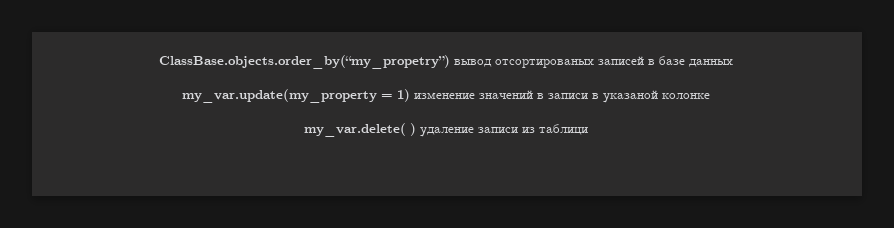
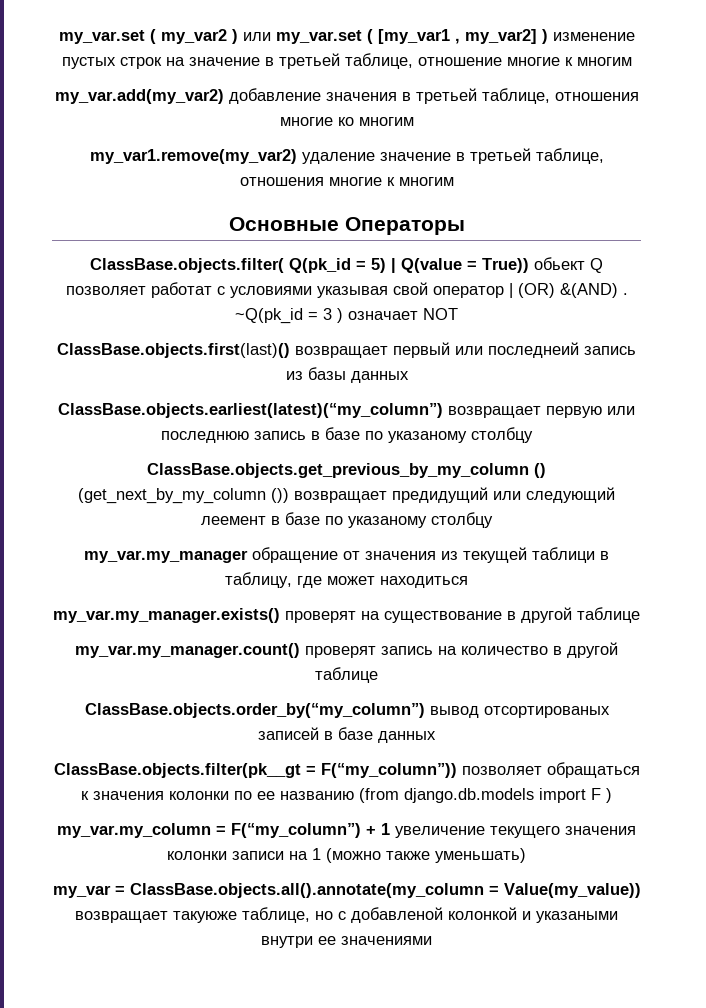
- ClassBase.objects.order_by(“my_propetry”) вывод отсортированых записей в базе данных
+ my_var.set ( my_var2 ) или my_var.set ( [my_var1 , my_var2] ) изменение пустых строк на значение в третьей таблице, отношение многие к многим
+ my_var.add(my_var2) добавление значения в третьей таблице, отношения многие ко многим
+ my_var1.remove(my_var2) удаление значение в третьей таблице, отношения многие к многим
+ Основные Операторы
+ ClassBase.objects.filter( Q(pk_id = 5) | Q(value = True)) обьект Q позволяет работат с условиями указывая свой оператор | (OR) &(AND) . ~Q(pk_id = 3 ) означает NOT
+ ClassBase.objects.first(last)() возвращает первый или последнеий запись из базы данных
+ ClassBase.objects.earliest(latest)(“my_column”) возвращает первую или последнюю запись в базе по указаному столбцу
+ ClassBase.objects.get_previous_by_my_column () (get_next_by_my_column ()) возвращает предидущий или следующий леемент в базе по указаному столбцу
+ my_var.my_manager обращение от значения из текущей таблици в таблицу, где может находиться
+ my_var.my_manager.exists() проверят на существование в другой таблице
+ my_var.my_manager.count() проверят запись на количество в другой таблице
+ ClassBase.objects.order_by(“my_column”) вывод отсортированых записей в базе данных
- my_var.update(my_property = 1) изменение значений в записи в указаной колонке
- my_var.delete( ) удаление записи из таблици
+ ClassBase.objects.filter(pk__gt = F(“my_column”)) позволяет обращаться к значения колонки по ее названию (from django.db.models import F )
+ my_var.my_column = F(“my_column”) + 1 увеличение текущего значения колонки записи на 1 (можно также уменьшать)
+ my_var = ClassBase.objects.all().annotate(my_column = Value(my_value)) возвращает такуюже таблице, но с добавленой колонкой и указаными внутри ее значениями

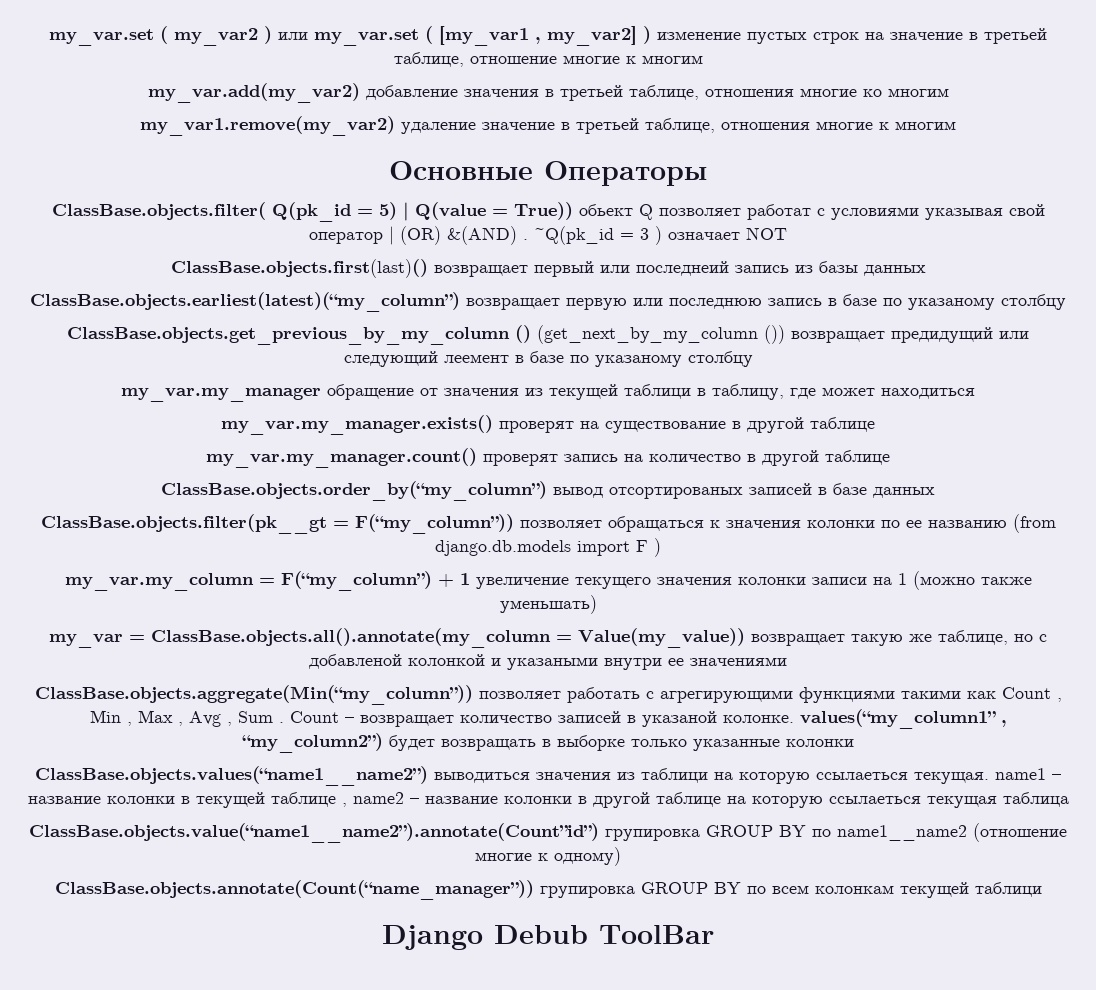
- my_var = ClassBase.objects.all().annotate(my_column = Value(my_value)) возвращает такуюже таблице, но с добавленой колонкой и указаными внутри ее значениями
+ my_var = ClassBase.objects.all().annotate(my_column = Value(my_value)) возвращает такую же таблице, но с добавленой колонкой и указаными внутри ее значениями
+ ClassBase.objects.aggregate(Min(“my_column”)) позволяет работать с агрегирующими функциями такими как Count , Min , Max , Avg , Sum . Count – возвращает количество записей в указаной колонке. values(“my_column1” , “my_column2”) будет возвращать в выборке только указанные колонки
+ ClassBase.objects.values(“name1__name2”) выводиться значения из таблици на которую ссылаеться текущая. name1 – название колонки в текущей таблице , name2 – название колонки в другой таблице на которую ссылаеться текущая таблица
+ ClassBase.objects.value(“name1__name2”).annotate(Count”id”) групировка GROUP BY по name1__name2 (отношение многие к одному)
+ ClassBase.objects.annotate(Count(“name_manager”)) групировка GROUP BY по всем колонкам текущей таблици
+ Django Debub ToolBar

